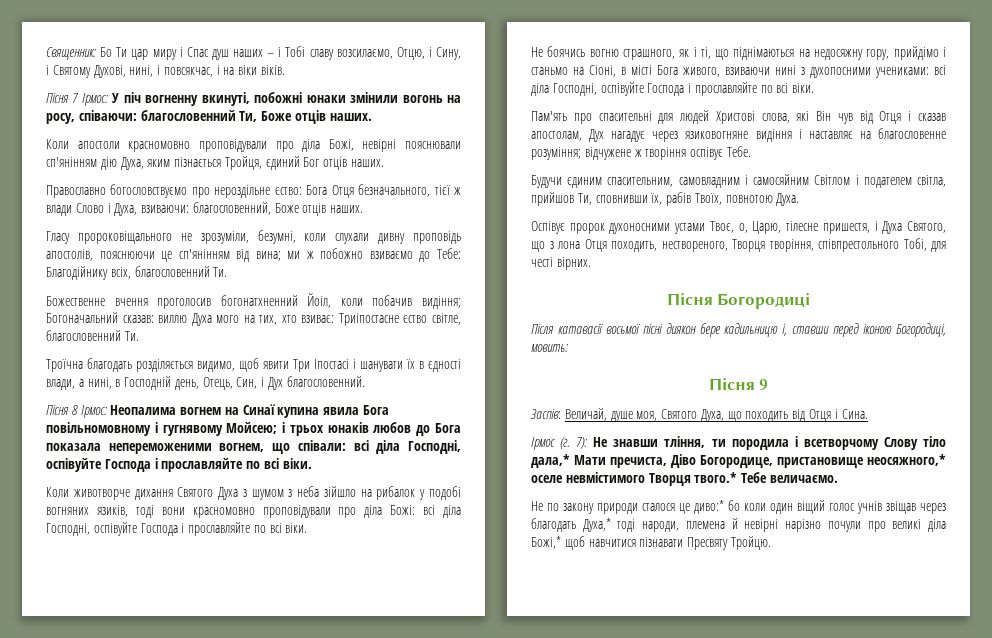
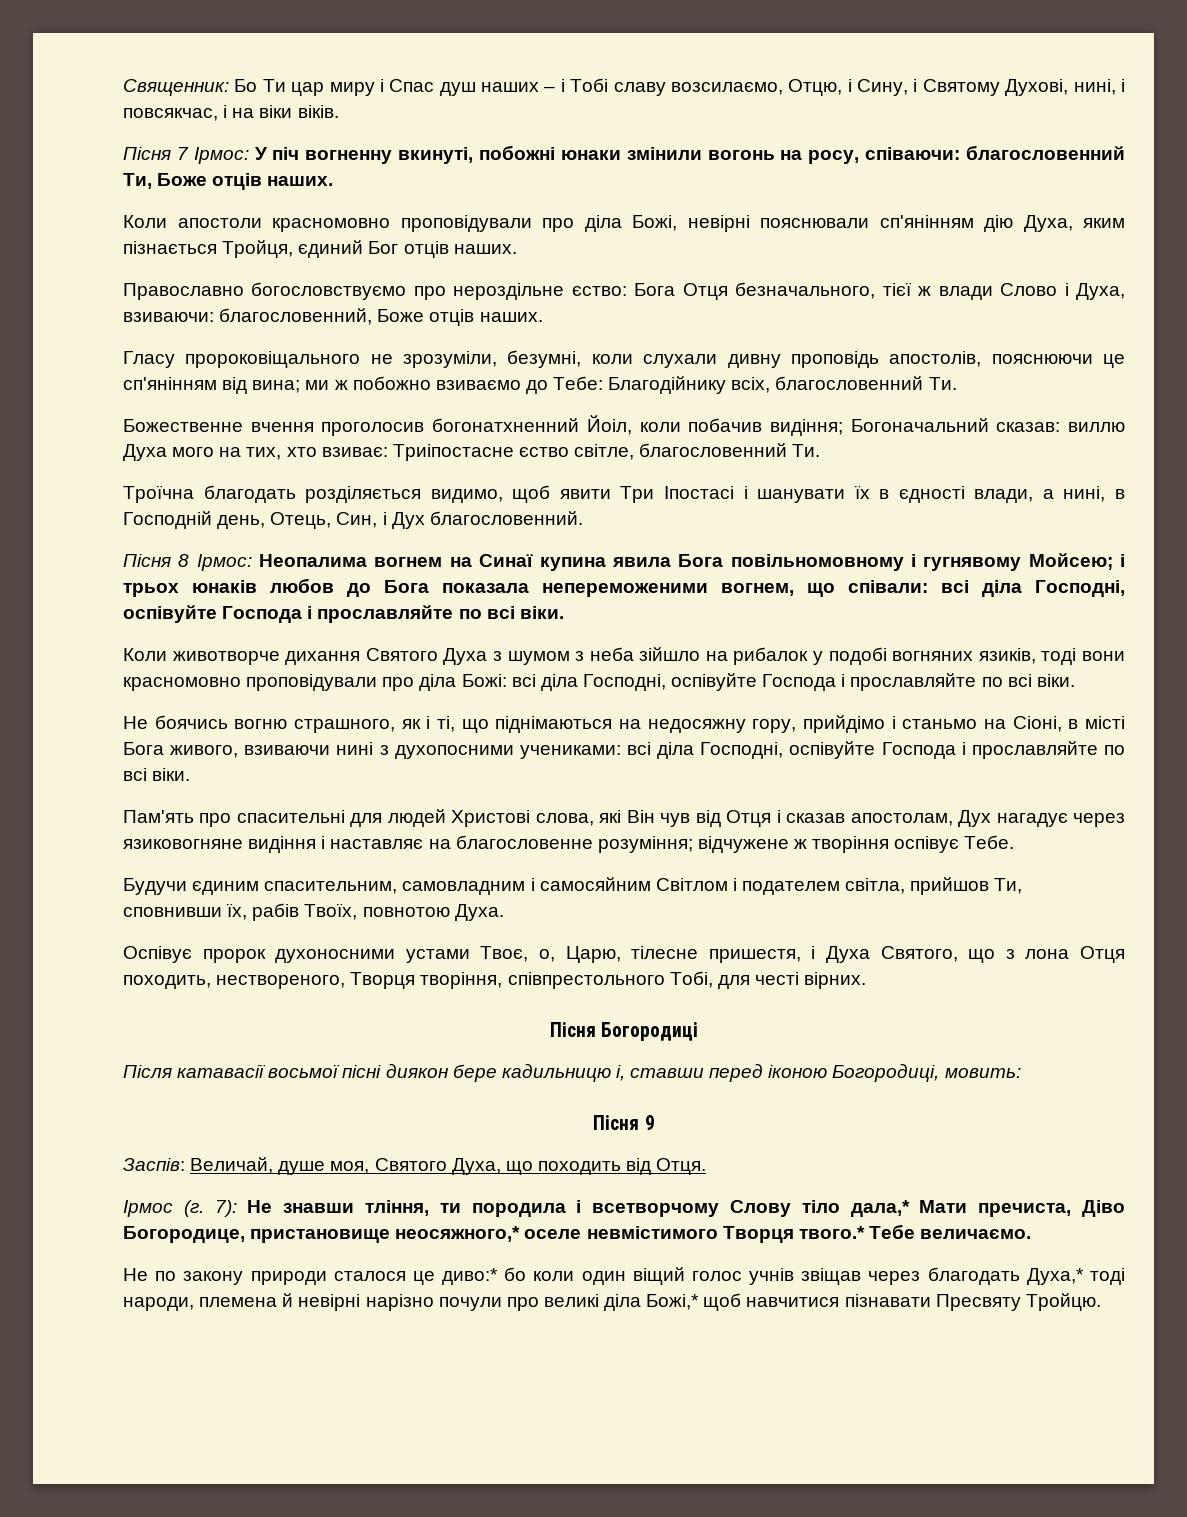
- Заспів: Величай, душе моя, Святого Духа, що походить від Отця і Сина.
+ Заспів: Величай, душе моя, Святого Духа, що походить від Отця.

